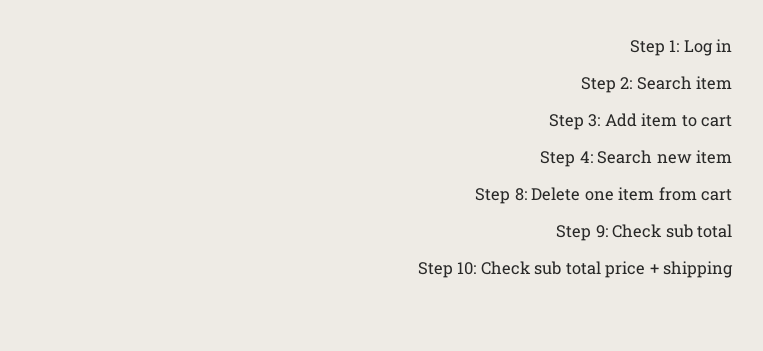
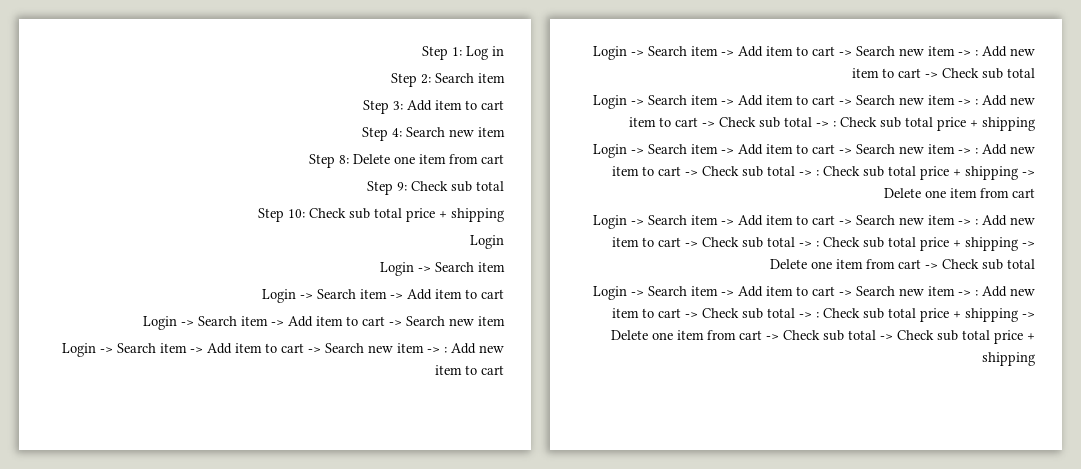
  Step 10: Check sub total price + shipping
+ Login
+ Login -> Search item
+ Login -> Search item -> Add item to cart
+ Login -> Search item -> Add item to cart -> Search new item
+ Login -> Search item -> Add item to cart -> Search new item -> : Add new item to cart
+ Login -> Search item -> Add item to cart -> Search new item -> : Add new item to cart -> Check sub total
+ Login -> Search item -> Add item to cart -> Search new item -> : Add new item to cart -> Check sub total -> : Check sub total price + shipping
+ Login -> Search item -> Add item to cart -> Search new item -> : Add new item to cart -> Check sub total -> : Check sub total price + shipping -> Delete one item from cart
+ Login -> Search item -> Add item to cart -> Search new item -> : Add new item to cart -> Check sub total -> : Check sub total price + shipping -> Delete one item from cart -> Check sub total
+ Login -> Search item -> Add item to cart -> Search new item -> : Add new item to cart -> Check sub total -> : Check sub total price + shipping -> Delete one item from cart -> Check sub total -> Check sub total price + shipping

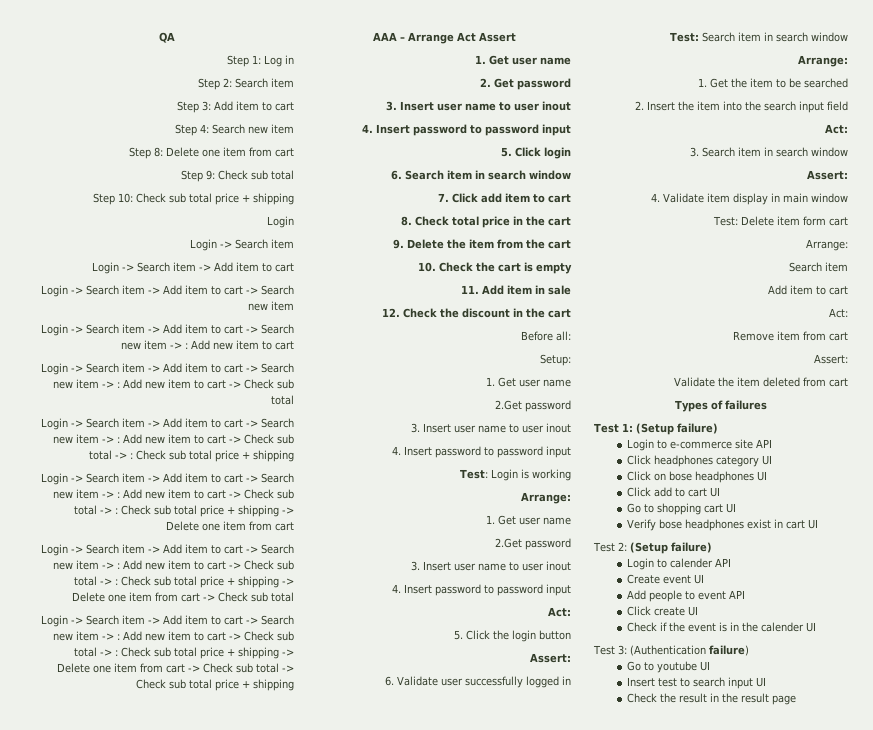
+ QA
+ AAA – Arrange Act Assert
+ 1. Get user name
+ 2. Get password
+ 3. Insert user name to user inout
+ 4. Insert password to password input
+ 5. Click login
+ 6. Search item in search window
+ 7. Click add item to cart
+ 8. Check total price in the cart
+ 9. Delete the item from the cart
+ 10. Check the cart is empty
+ 11. Add item in sale
+ 12. Check the discount in the cart
+ Before all:
+ Setup:
+ 1. Get user name
+ 2.Get password
+ 3. Insert user name to user inout
+ 4. Insert password to password input
+ Test: Login is working
+ Arrange:
+ 1. Get user name
+ 2.Get password
+ 3. Insert user name to user inout
+ 4. Insert password to password input
+ Act:
+ 5. Click the login button
+ Assert:
+ 6. Validate user successfully logged in
+ Test: Search item in search window
+ Arrange:
+ 1. Get the item to be searched
+ 2. Insert the item into the search input field
+ Act:
+ 3. Search item in search window
+ Assert:
+ 4. Validate item display in main window
+ Test: Delete item form cart
+ Arrange:
+ Search item
+ Add item to cart
+ Act:
+ Remove item from cart
+ Assert:
+ Validate the item deleted from cart
+ Types of failures
+ Test 1: (Setup failure)
+ Login to e-commerce site API
+ Click headphones category UI
+ Click on bose headphones UI
+ Click add to cart UI
+ Go to shopping cart UI
+ Verify bose headphones exist in cart UI
+ Test 2: (Setup failure)
+ Login to calender API
+ Create event UI
+ Add people to event API
+ Click create UI
+ Check if the event is in the calender UI
+ Test 3: (Authentication failure)
+ Go to youtube UI
+ Insert test to search input UI
+ Check the result in the result page

